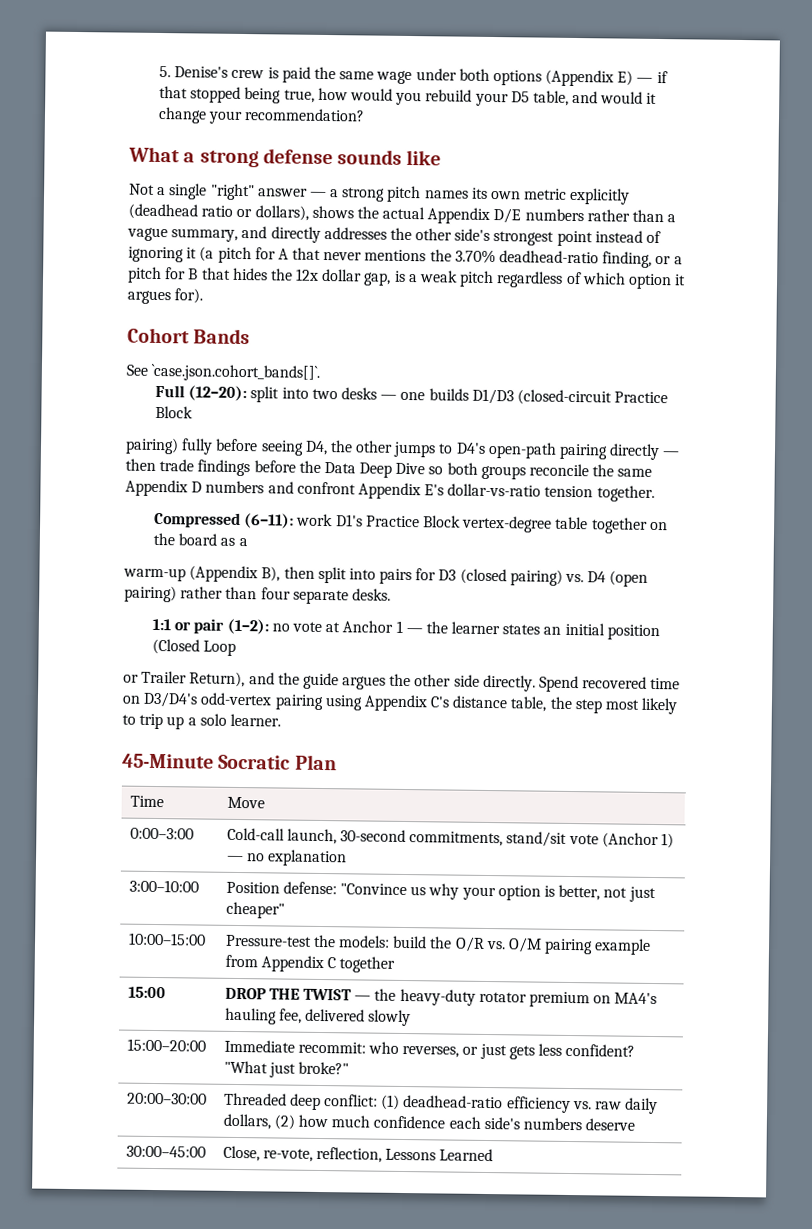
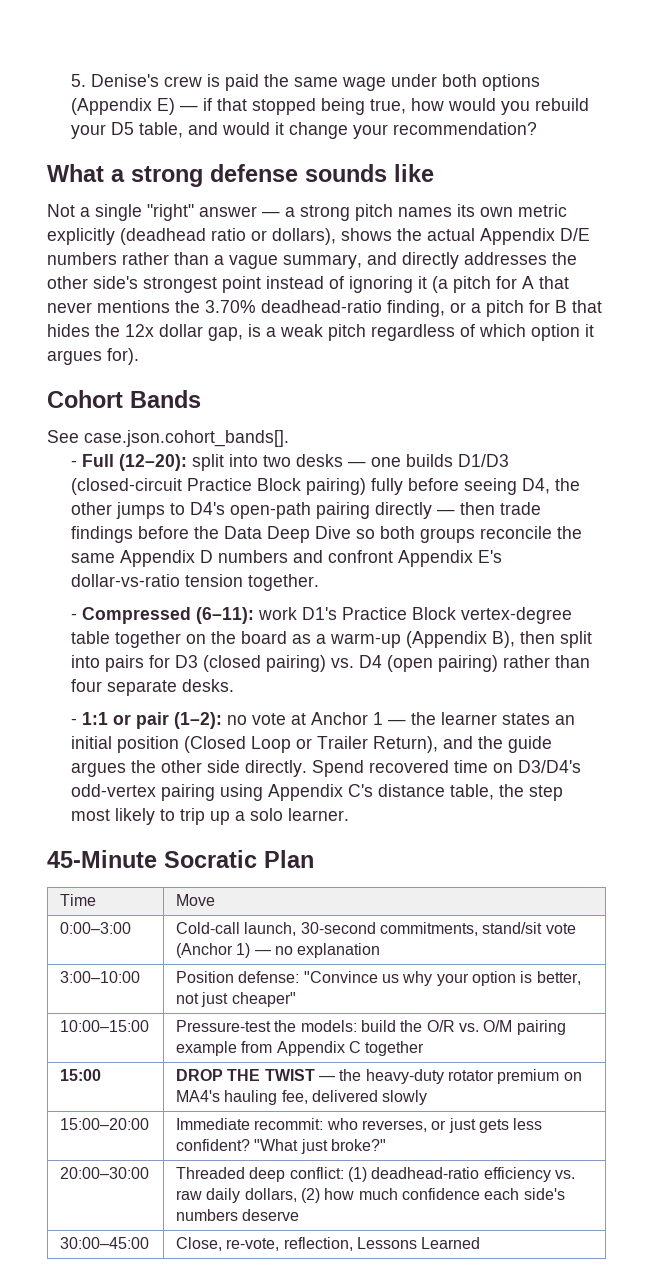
- See `case.json.cohort_bands[]`.
- Full (12–20): split into two desks — one builds D1/D3 (closed-circuit Practice Block
- pairing) fully before seeing D4, the other jumps to D4's open-path pairing directly — then trade findings before the Data Deep Dive so both groups reconcile the same Appendix D numbers and confront Appendix E's dollar-vs-ratio tension together.
+ See case.json.cohort_bands[].
+ - Full (12–20): split into two desks — one builds D1/D3 (closed-circuit Practice Block pairing) fully before seeing D4, the other jumps to D4's open-path pairing directly — then trade findings before the Data Deep Dive so both groups reconcile the same Appendix D numbers and confront Appendix E's dollar-vs-ratio tension together.
- Compressed (6–11): work D1's Practice Block vertex-degree table together on the board as a
- warm-up (Appendix B), then split into pairs for D3 (closed pairing) vs. D4 (open pairing) rather than four separate desks.
+ - Compressed (6–11): work D1's Practice Block vertex-degree table together on the board as a warm-up (Appendix B), then split into pairs for D3 (closed pairing) vs. D4 (open pairing) rather than four separate desks.
- 1:1 or pair (1–2): no vote at Anchor 1 — the learner states an initial position (Closed Loop
- or Trailer Return), and the guide argues the other side directly.
+ - 1:1 or pair (1–2): no vote at Anchor 1 — the learner states an initial position (Closed Loop or Trailer Return), and the guide argues the other side directly.

